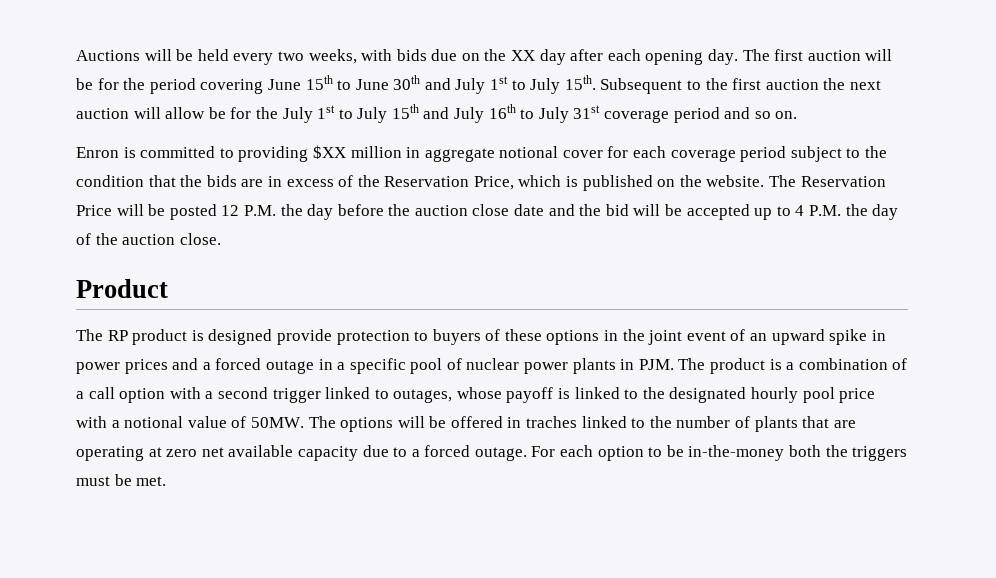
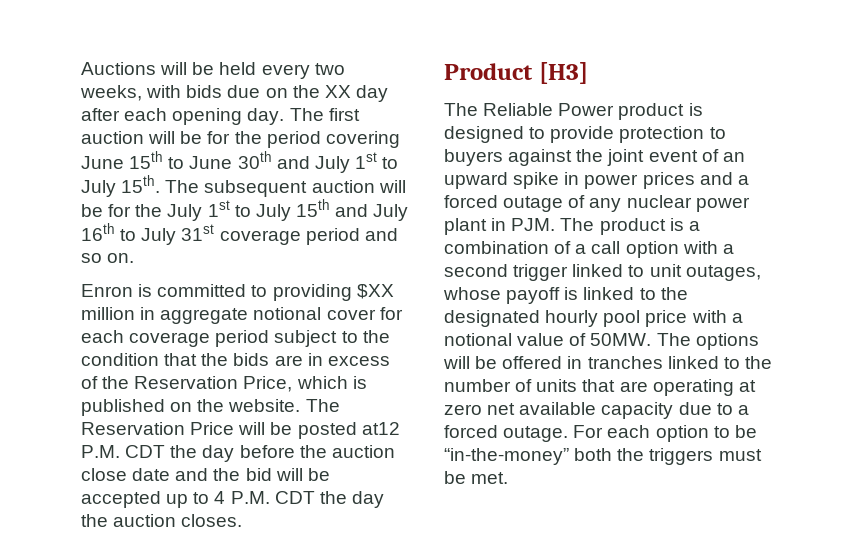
- Subsequent to the first auction the next auction will allow be for the July 1st to July 15th and July 16th to July 31st coverage period and so on.
+ The subsequent auction will be for the July 1st to July 15th and July 16th to July 31st coverage period and so on.
- The Reservation Price will be posted 12 P.M. the day before the auction close date and the bid will be accepted up to 4 P.M. the day of the auction close.
+ The Reservation Price will be posted at12 P.M. CDT the day before the auction close date and the bid will be accepted up to 4 P.M. CDT the day the auction closes.
- Product
- The RP product is designed provide protection to buyers of these options in the joint event of an upward spike in power prices and a forced outage in a specific pool of nuclear power plants in PJM. The product is a combination of a call option with a second trigger linked to outages, whose payoff is linked to the designated hourly pool price with a notional value of 50MW.
+ Product [H3]
+ The Reliable Power product is designed to provide protection to buyers against the joint event of an upward spike in power prices and a forced outage of any nuclear power plant in PJM. The product is a combination of a call option with a second trigger linked to unit outages, whose payoff is linked to the designated hourly pool price with a notional value of 50MW.
- The options will be offered in traches linked to the number of plants that are operating at zero net available capacity due to a forced outage.
+ The options will be offered in tranches linked to the number of units that are operating at zero net available capacity due to a forced outage.
- For each option to be in-the-money both the triggers must be met.
+ For each option to be “in-the-money” both the triggers must be met.

